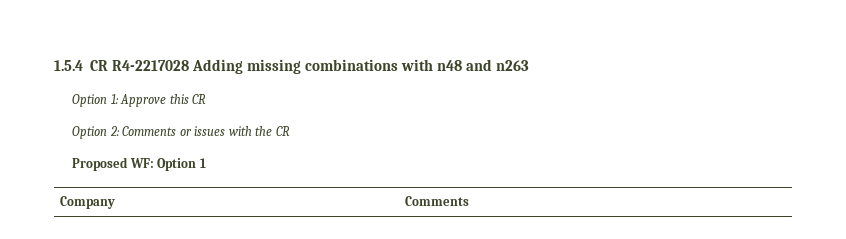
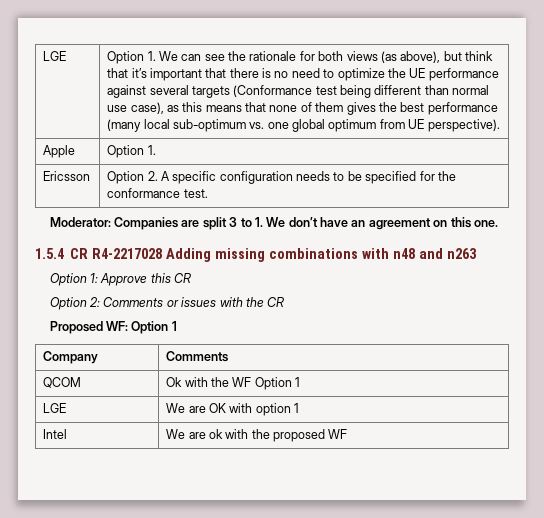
+ LGE | Option 1. We can see the rationale for both views (as above), but think that it’s important that there is no need to optimize the UE performance against several targets (Conformance test being different than normal use case), as this means that none of them gives the best performance (many local sub-optimum vs. one global optimum from UE perspective).
+ Apple | Option 1.
+ Ericsson | Option 2. A specific configuration needs to be specified for the conformance test.
+ Moderator: Companies are split 3 to 1. We don’t have an agreement on this one.
+ QCOM | Ok with the WF Option 1
+ LGE | We are OK with option 1
+ Intel | We are ok with the proposed WF

